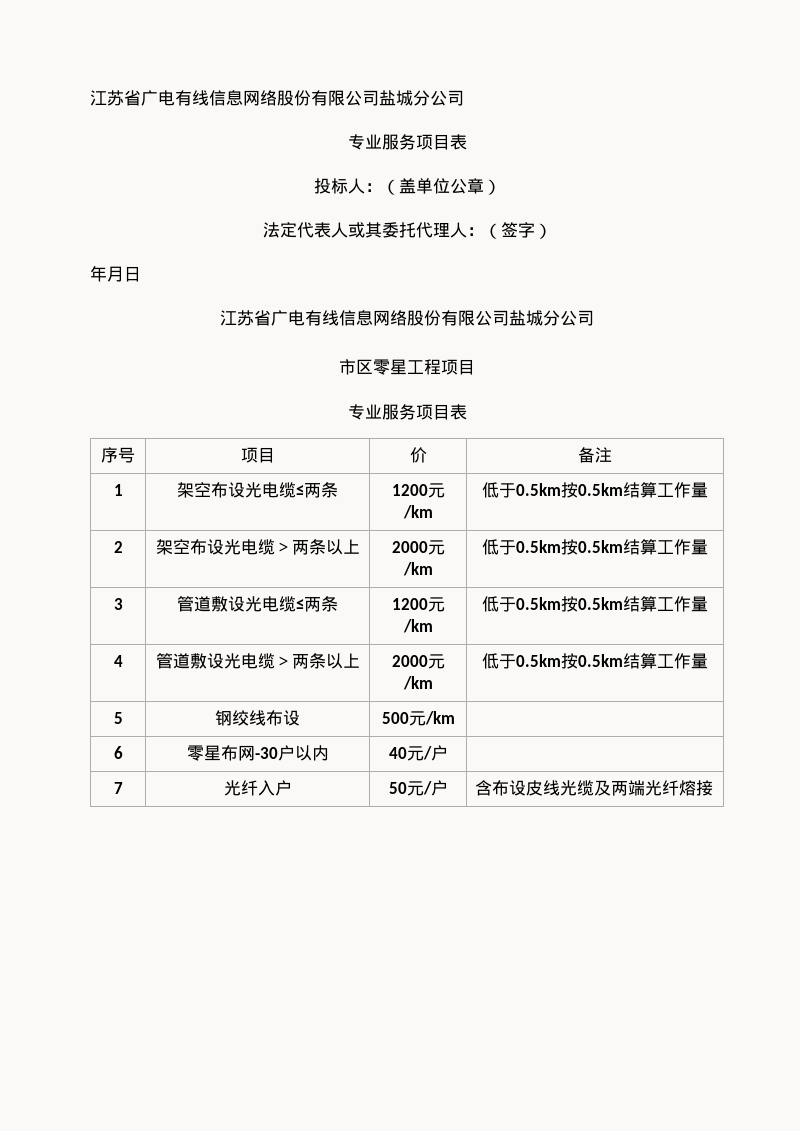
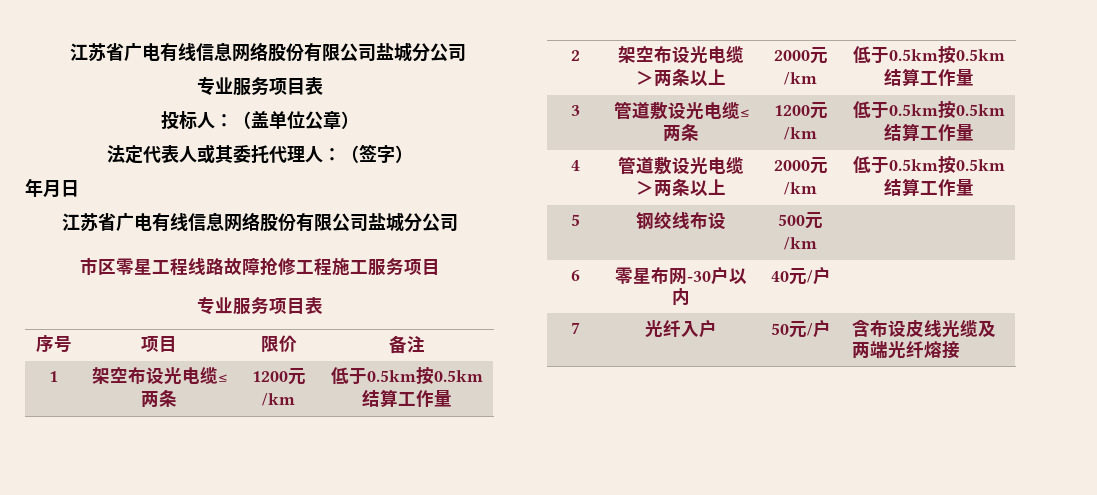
- 市区零星工程项目
+ 市区零星工程线路故障抢修工程施工服务项目
- 序号 | 项目 | 价 | 备注
+ 序号 | 项目 | 限价 | 备注

